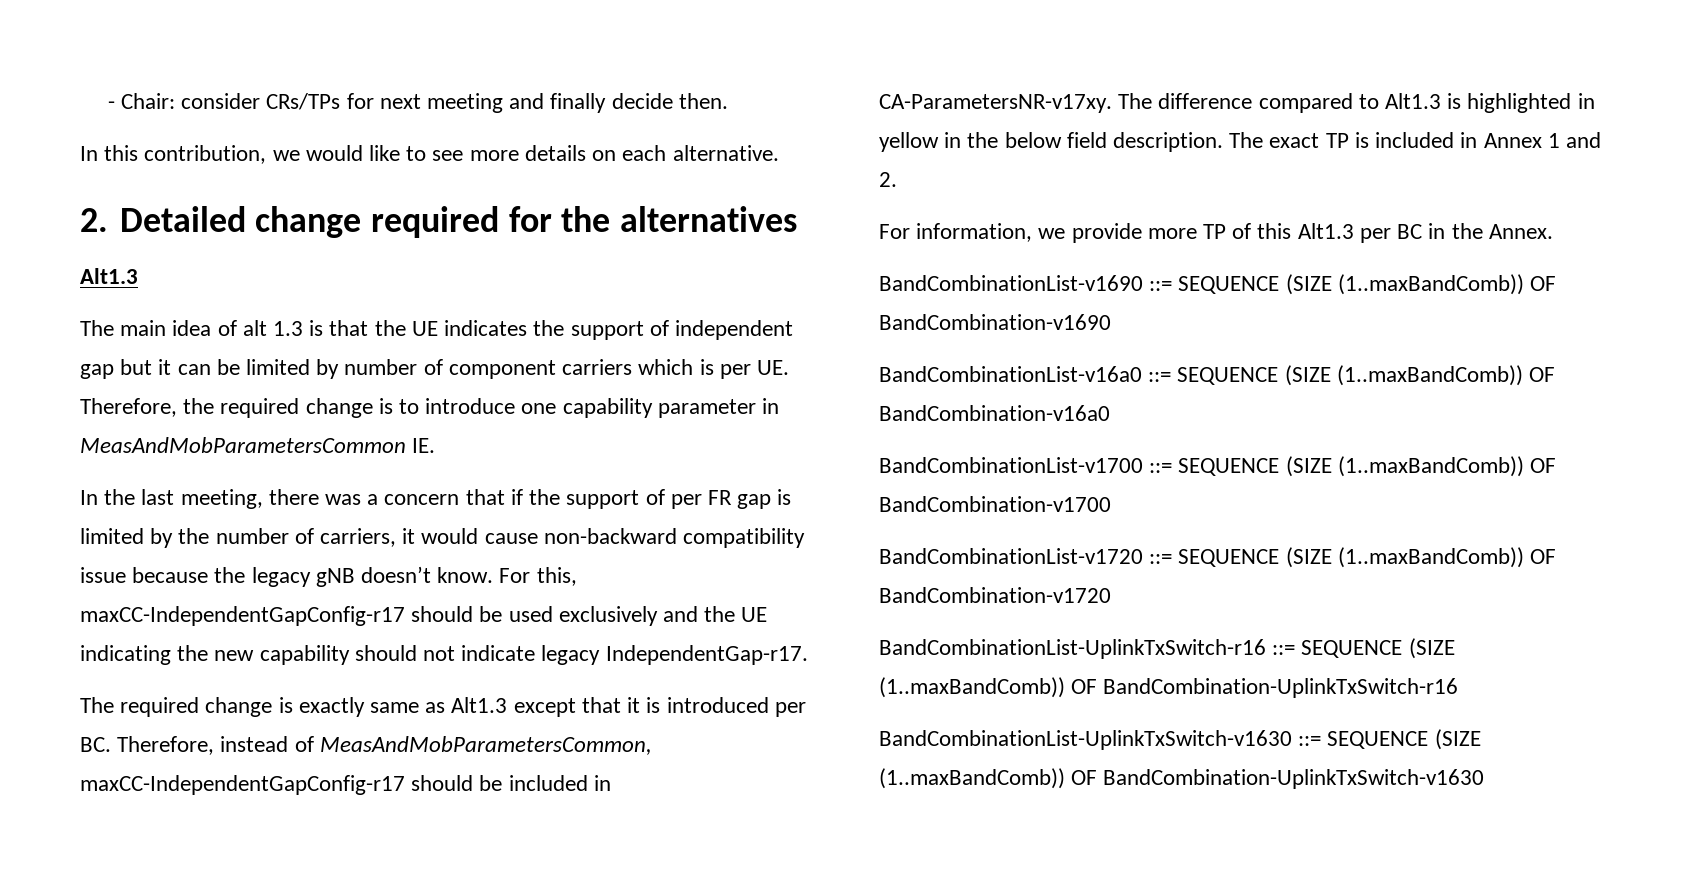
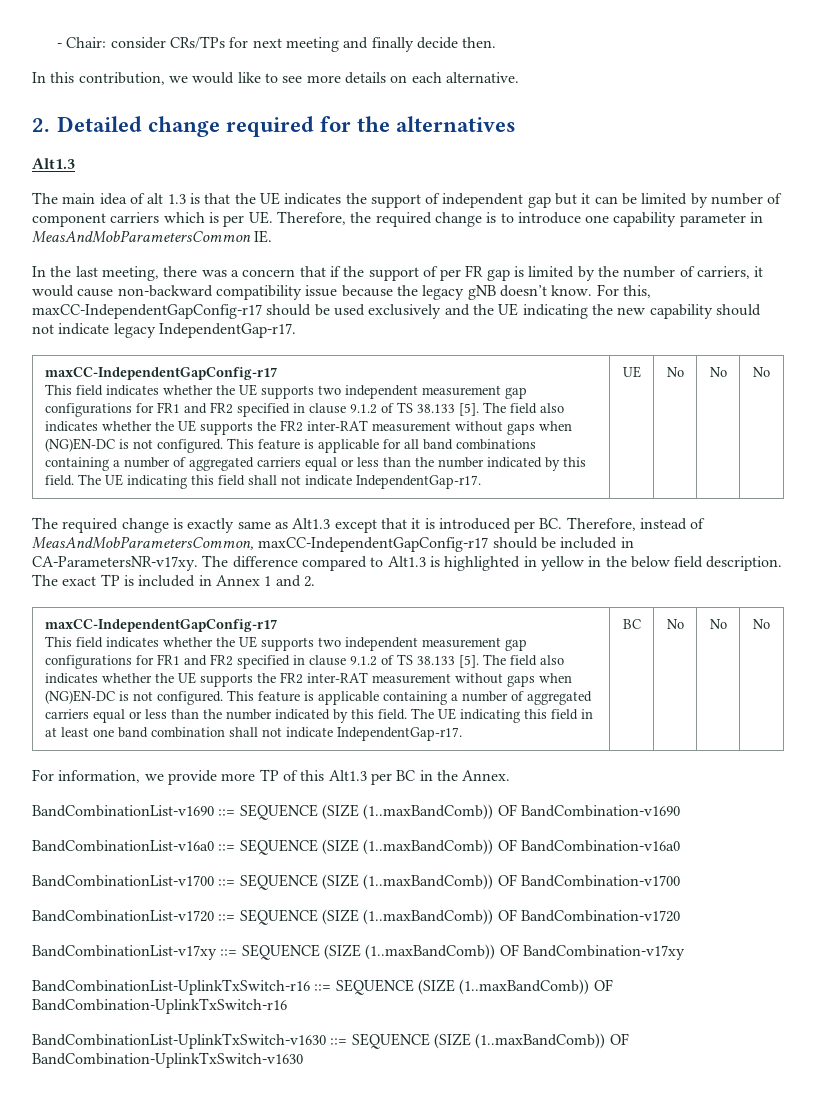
  For this, maxCC-IndependentGapConfig-r17 should be used exclusively and the UE indicating the new capability should not indicate legacy IndependentGap-r17.
+ maxCC-IndependentGapConfig-r17
+ This field indicates whether the UE supports two independent measurement gap configurations for FR1 and FR2 specified in clause 9.1.2 of TS 38.133 [5]. The field also indicates whether the UE supports the FR2 inter-RAT measurement without gaps when (NG)EN-DC is not configured. This feature is applicable for all band combinations containing a number of aggregated carriers equal or less than the number indicated by this field. The UE indicating this field shall not indicate IndependentGap-r17. | UE | No | No | No
  The exact TP is included in Annex 1 and 2.
+ maxCC-IndependentGapConfig-r17
+ This field indicates whether the UE supports two independent measurement gap configurations for FR1 and FR2 specified in clause 9.1.2 of TS 38.133 [5]. The field also indicates whether the UE supports the FR2 inter-RAT measurement without gaps when (NG)EN-DC is not configured. This feature is applicable containing a number of aggregated carriers equal or less than the number indicated by this field. The UE indicating this field in at least one band combination shall not indicate IndependentGap-r17. | BC | No | No | No
+ BandCombinationList-v17xy ::= SEQUENCE (SIZE (1..maxBandComb)) OF BandCombination-v17xy

